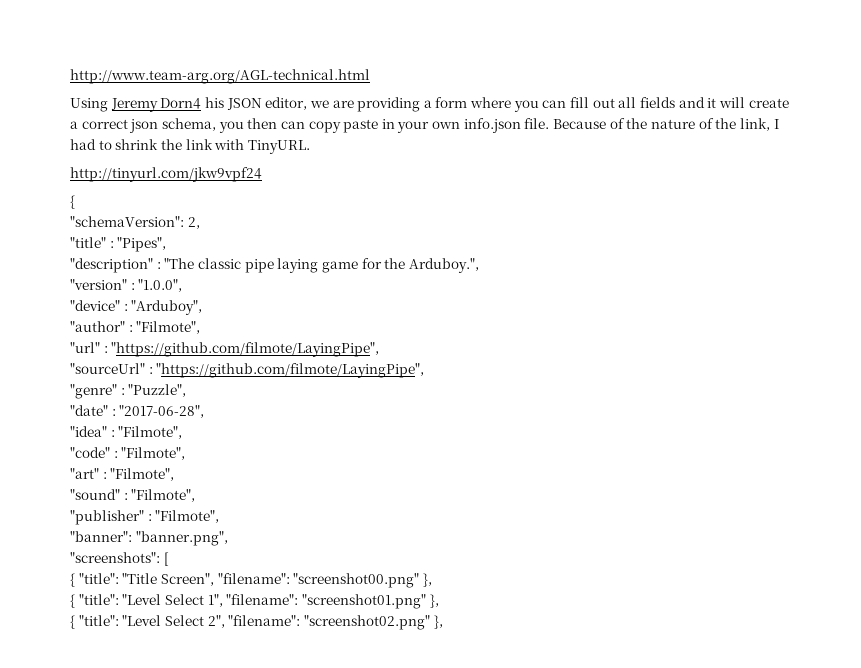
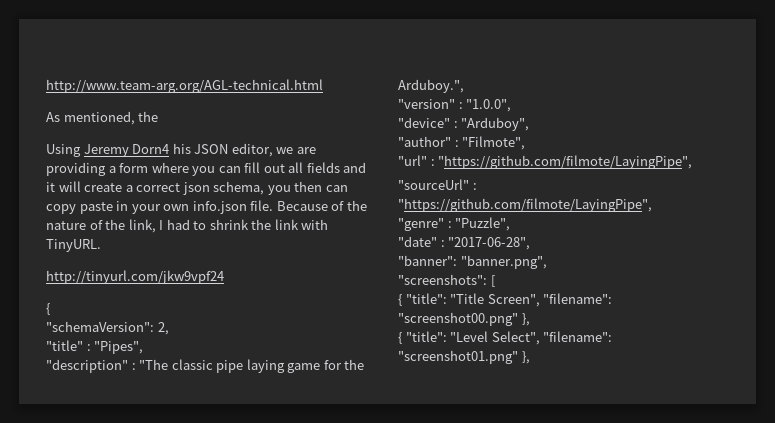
+ As mentioned, the
- "idea" : "Filmote",
- "code" : "Filmote",
- "art" : "Filmote",
- "sound" : "Filmote",
- "publisher" : "Filmote",
- { "title": "Level Select 1", "filename": "screenshot01.png" },
+ { "title": "Level Select", "filename": "screenshot01.png" },
- { "title": "Level Select 2", "filename": "screenshot02.png" },

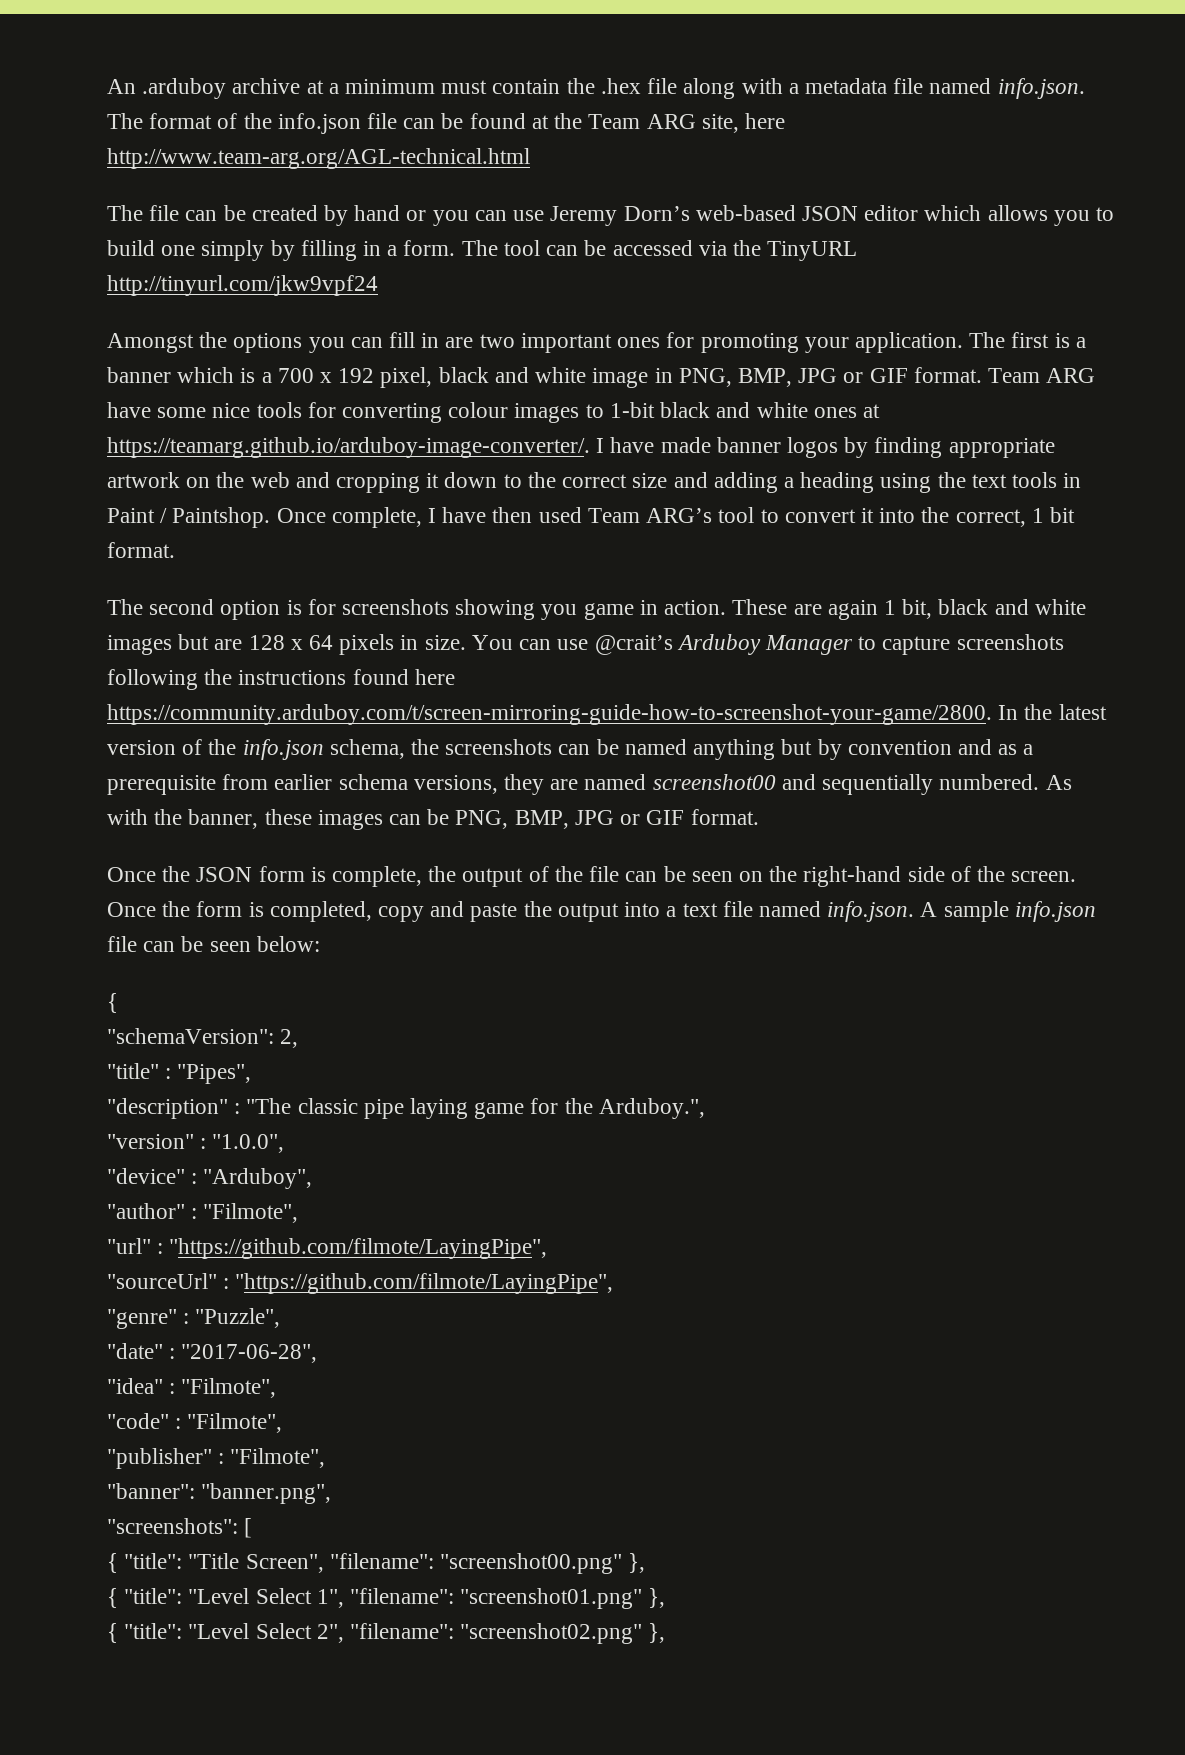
- http://www.team-arg.org/AGL-technical.html
- As mentioned, the
- Using Jeremy Dorn4 his JSON editor, we are providing a form where you can fill out all fields and it will create a correct json schema, you then can copy paste in your own info.json file. Because of the nature of the link, I had to shrink the link with TinyURL.
- http://tinyurl.com/jkw9vpf24
+ An .arduboy archive at a minimum must contain the .hex file along with a metadata file named info.json. The format of the info.json file can be found at the Team ARG site, here http://www.team-arg.org/AGL-technical.html
+ The file can be created by hand or you can use Jeremy Dorn’s web-based JSON editor which allows you to build one simply by filling in a form. The tool can be accessed via the TinyURL http://tinyurl.com/jkw9vpf24
+ Amongst the options you can fill in are two important ones for promoting your application. The first is a banner which is a 700 x 192 pixel, black and white image in PNG, BMP, JPG or GIF format. Team ARG have some nice tools for converting colour images to 1-bit black and white ones at https://teamarg.github.io/arduboy-image-converter/. I have made banner logos by finding appropriate artwork on the web and cropping it down to the correct size and adding a heading using the text tools in Paint / Paintshop. Once complete, I have then used Team ARG’s tool to convert it into the correct, 1 bit format.
+ The second option is for screenshots showing you game in action. These are again 1 bit, black and white images but are 128 x 64 pixels in size. You can use @crait’s Arduboy Manager to capture screenshots following the instructions found here https://community.arduboy.com/t/screen-mirroring-guide-how-to-screenshot-your-game/2800. In the latest version of the info.json schema, the screenshots can be named anything but by convention and as a prerequisite from earlier schema versions, they are named screenshot00 and sequentially numbered. As with the banner, these images can be PNG, BMP, JPG or GIF format.
+ Once the JSON form is complete, the output of the file can be seen on the right-hand side of the screen. Once the form is completed, copy and paste the output into a text file named info.json. A sample info.json file can be seen below:
+ "idea" : "Filmote",
+ "code" : "Filmote",
+ "publisher" : "Filmote",
- { "title": "Level Select", "filename": "screenshot01.png" },
+ { "title": "Level Select 1", "filename": "screenshot01.png" },
+ { "title": "Level Select 2", "filename": "screenshot02.png" },

